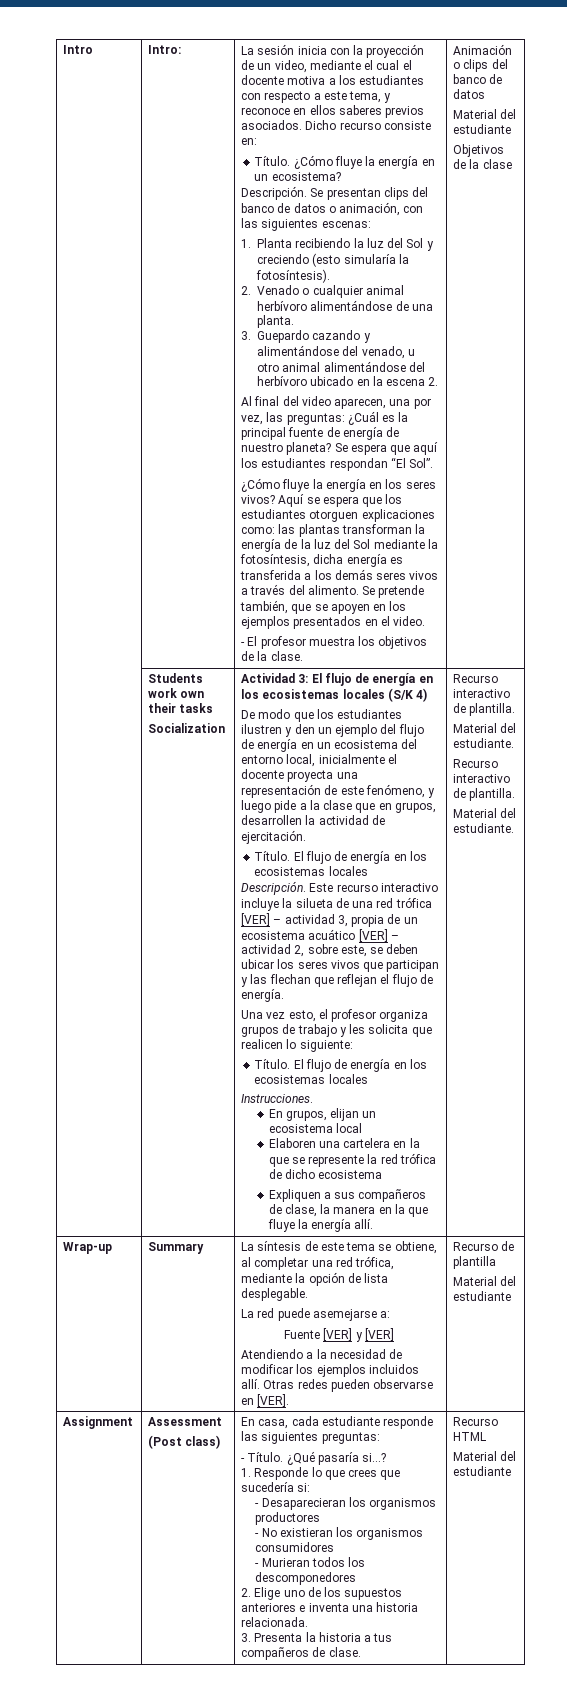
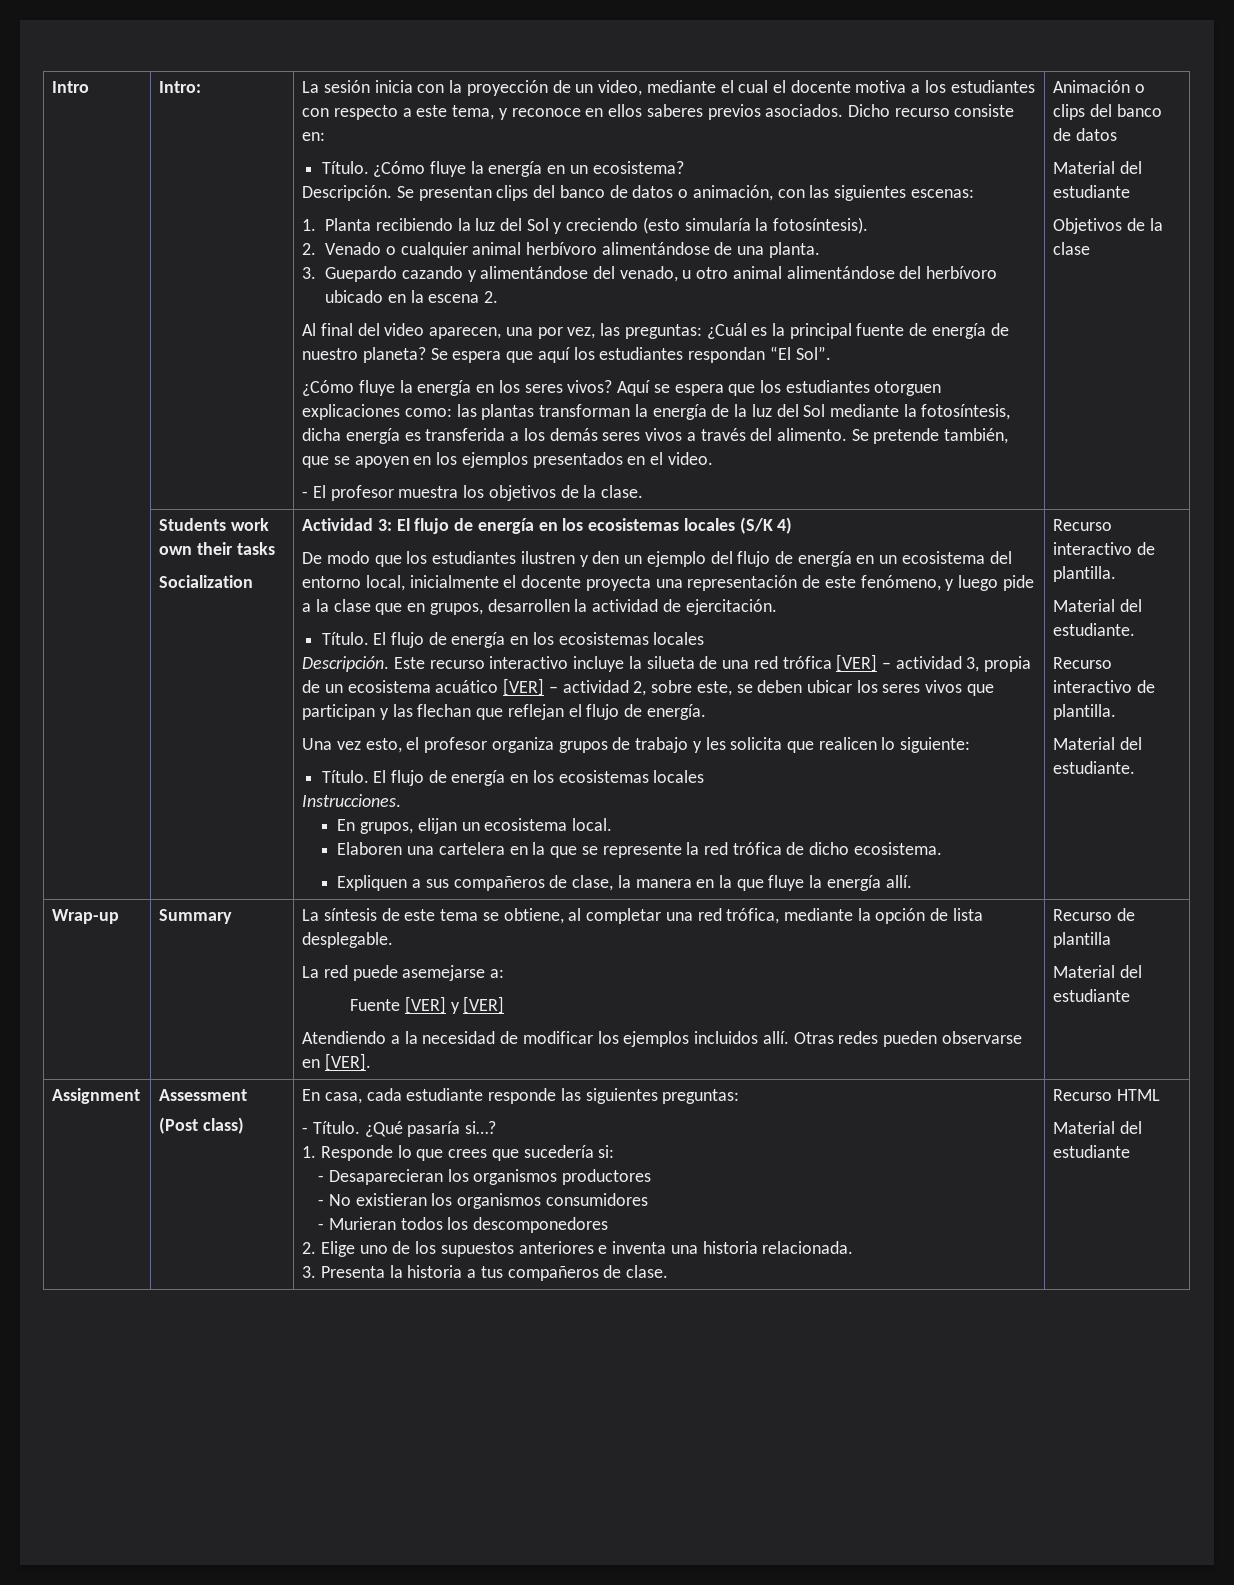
- En grupos, elijan un ecosistema local
+ En grupos, elijan un ecosistema local.
- Elaboren una cartelera en la que se represente la red trófica de dicho ecosistema
+ Elaboren una cartelera en la que se represente la red trófica de dicho ecosistema.

